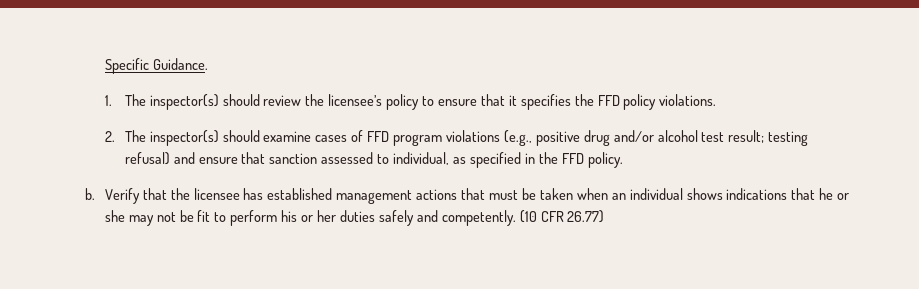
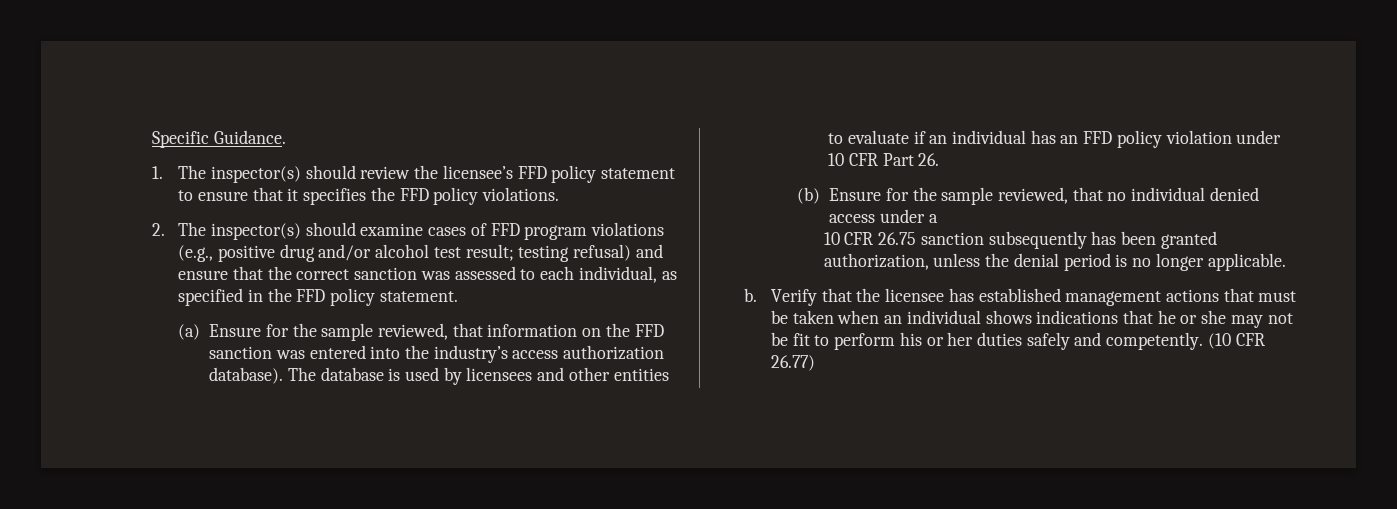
- 1. The inspector(s) should review the licensee’s policy to ensure that it specifies the FFD policy violations.
+ 1. The inspector(s) should review the licensee’s FFD policy statement to ensure that it specifies the FFD policy violations.
- 2. The inspector(s) should examine cases of FFD program violations (e.g., positive drug and/or alcohol test result; testing refusal) and ensure that sanction assessed to individual, as specified in the FFD policy.
+ 2. The inspector(s) should examine cases of FFD program violations (e.g., positive drug and/or alcohol test result; testing refusal) and ensure that the correct sanction was assessed to each individual, as specified in the FFD policy statement.
+ (a) Ensure for the sample reviewed, that information on the FFD sanction was entered into the industry’s access authorization database). The database is used by licensees and other entities to evaluate if an individual has an FFD policy violation under 10 CFR Part 26.
+ (b) Ensure for the sample reviewed, that no individual denied access under a
+ 10 CFR 26.75 sanction subsequently has been granted authorization, unless the denial period is no longer applicable.

